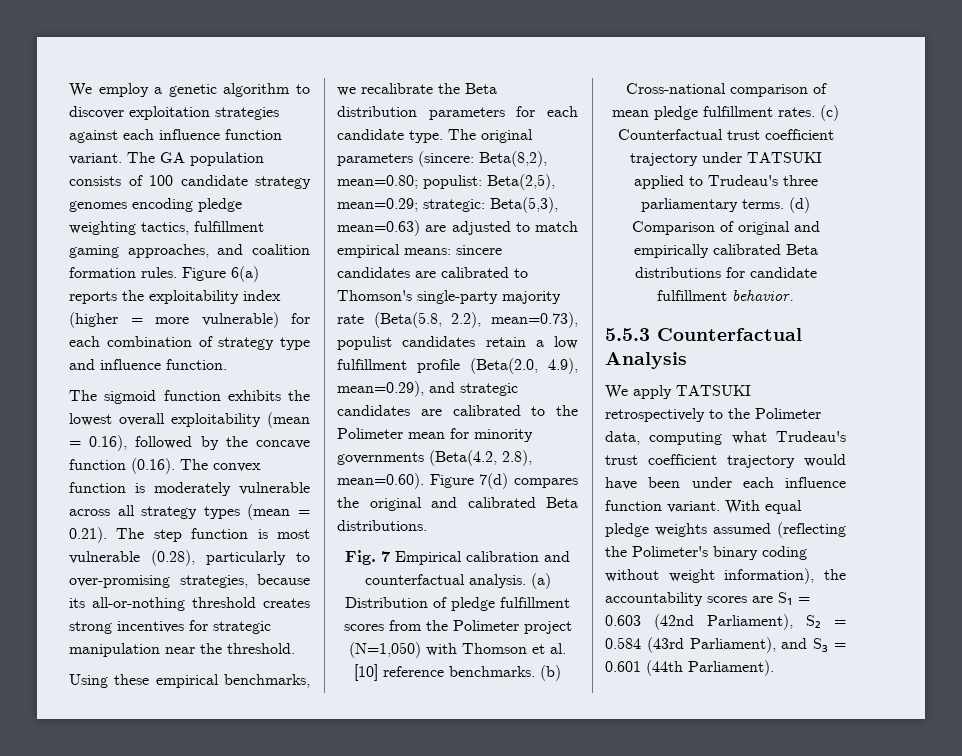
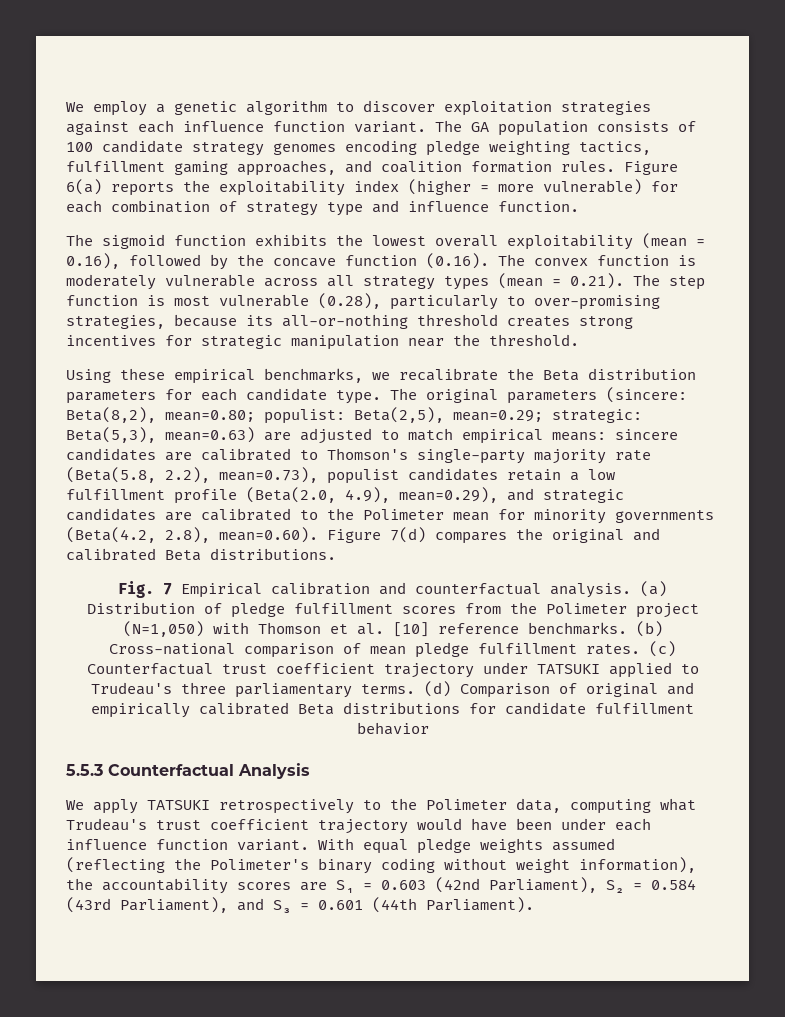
- (d) Comparison of original and empirically calibrated Beta distributions for candidate fulfillment behavior.
+ (d) Comparison of original and empirically calibrated Beta distributions for candidate fulfillment behavior

